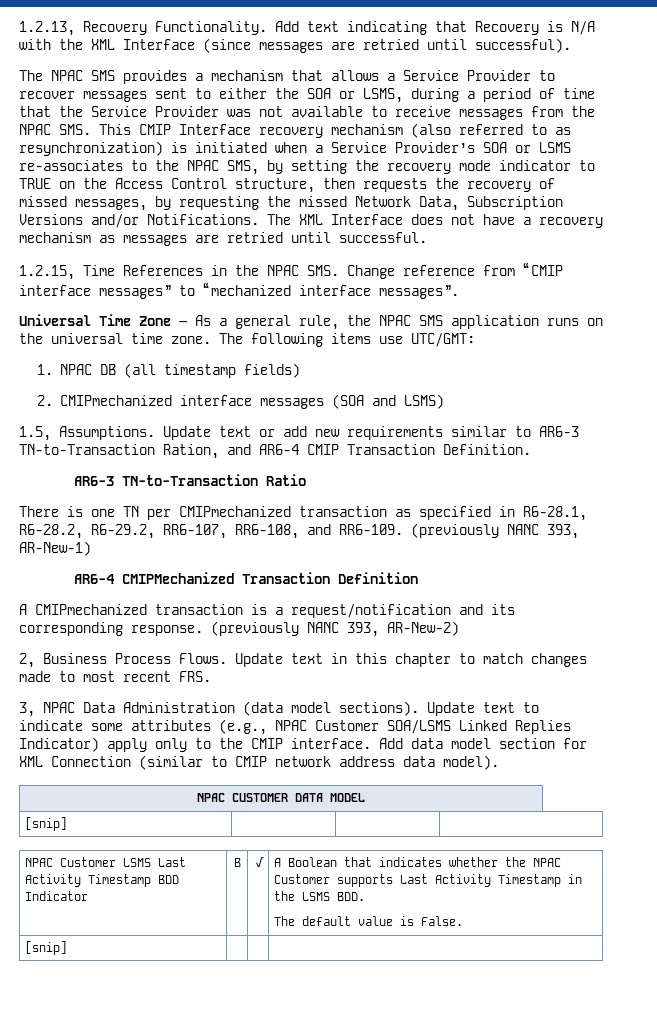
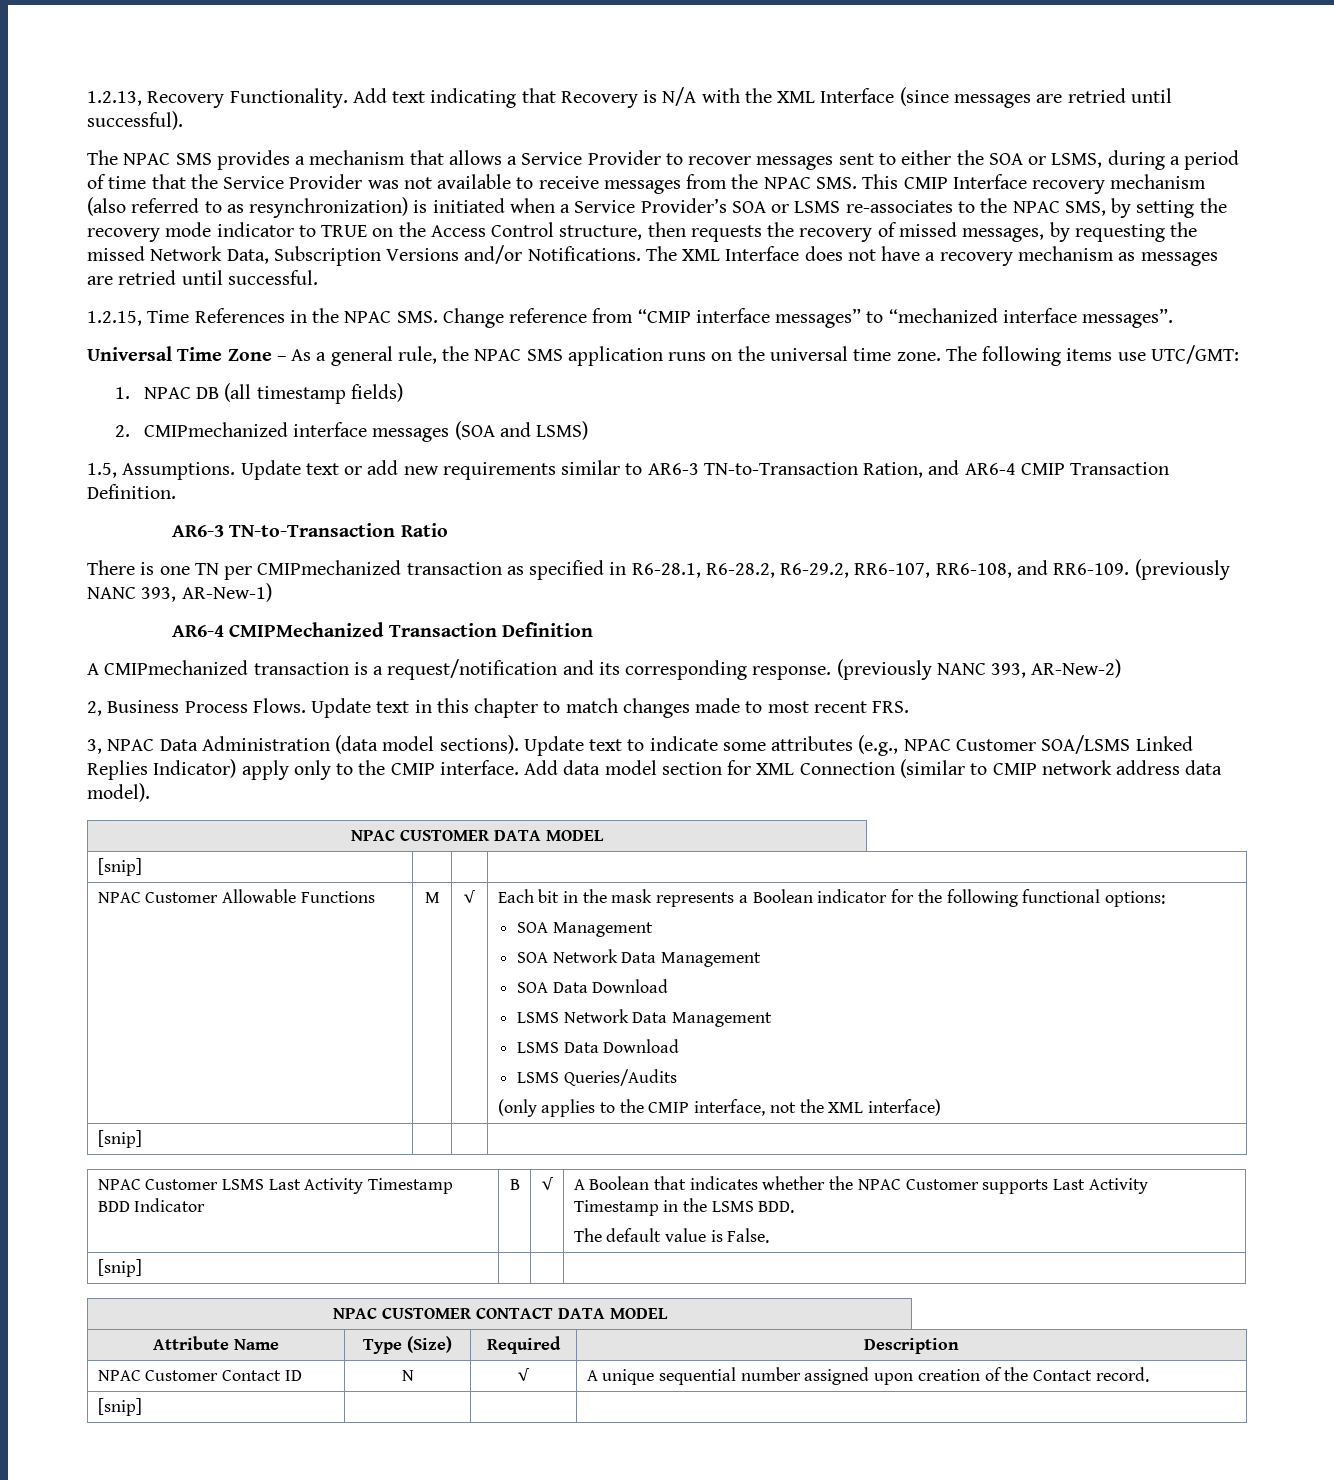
+ NPAC Customer Allowable Functions | M | √ | Each bit in the mask represents a Boolean indicator for the following functional options:
+ SOA Management
+ SOA Network Data Management
+ SOA Data Download
+ LSMS Network Data Management
+ LSMS Data Download
+ LSMS Queries/Audits
+ (only applies to the CMIP interface, not the XML interface)
+ [snip] | | |
+ NPAC CUSTOMER CONTACT DATA MODEL
+ Attribute Name | Type (Size) | Required | Description
+ NPAC Customer Contact ID | N | √ | A unique sequential number assigned upon creation of the Contact record.
+ [snip] | | |

